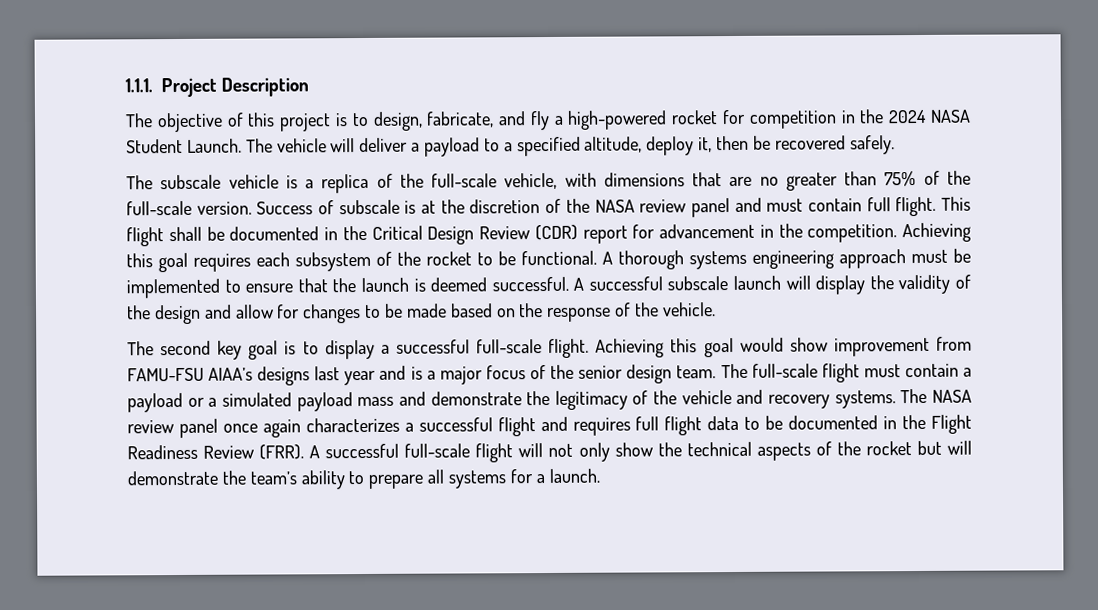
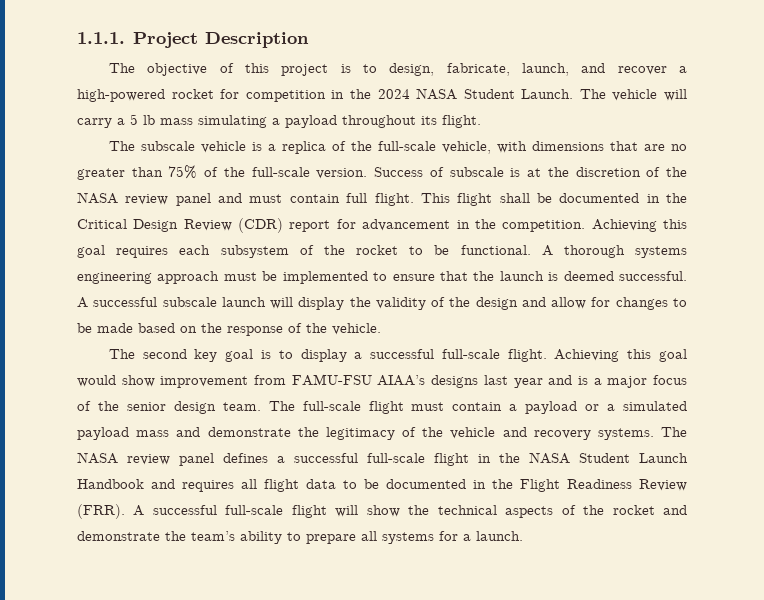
- The objective of this project is to design, fabricate, and fly a high-powered rocket for competition in the 2024 NASA Student Launch.
+ The objective of this project is to design, fabricate, launch, and recover a high-powered rocket for competition in the 2024 NASA Student Launch.
- The vehicle will deliver a payload to a specified altitude, deploy it, then be recovered safely.
+ The vehicle will carry a 5 lb mass simulating a payload throughout its flight.
- The NASA review panel once again characterizes a successful flight and requires full flight data to be documented in the Flight Readiness Review (FRR).
+ The NASA review panel defines a successful full-scale flight in the NASA Student Launch Handbook and requires all flight data to be documented in the Flight Readiness Review (FRR).
- A successful full-scale flight will not only show the technical aspects of the rocket but will demonstrate the team’s ability to prepare all systems for a launch.
+ A successful full-scale flight will show the technical aspects of the rocket and demonstrate the team’s ability to prepare all systems for a launch.

